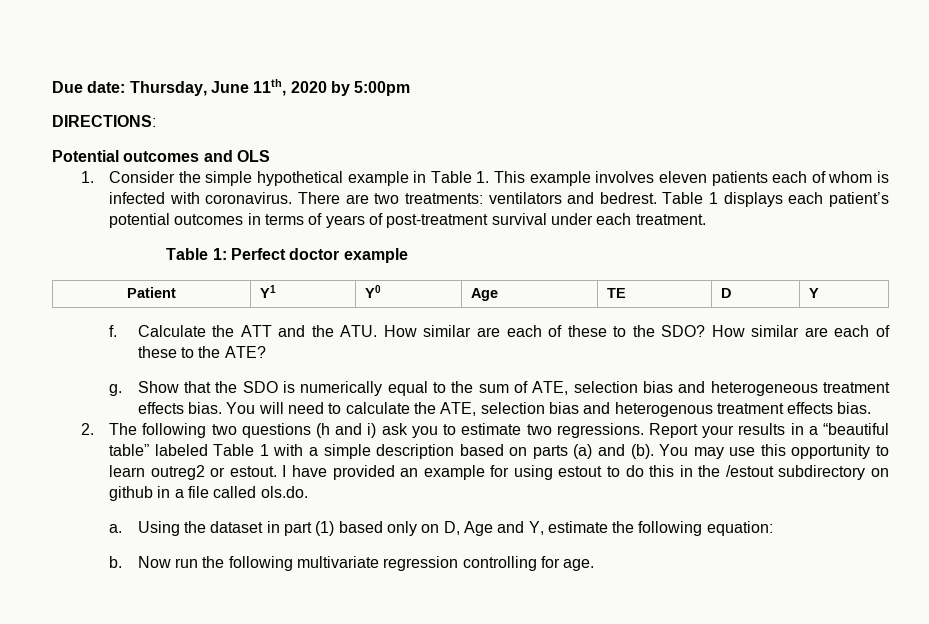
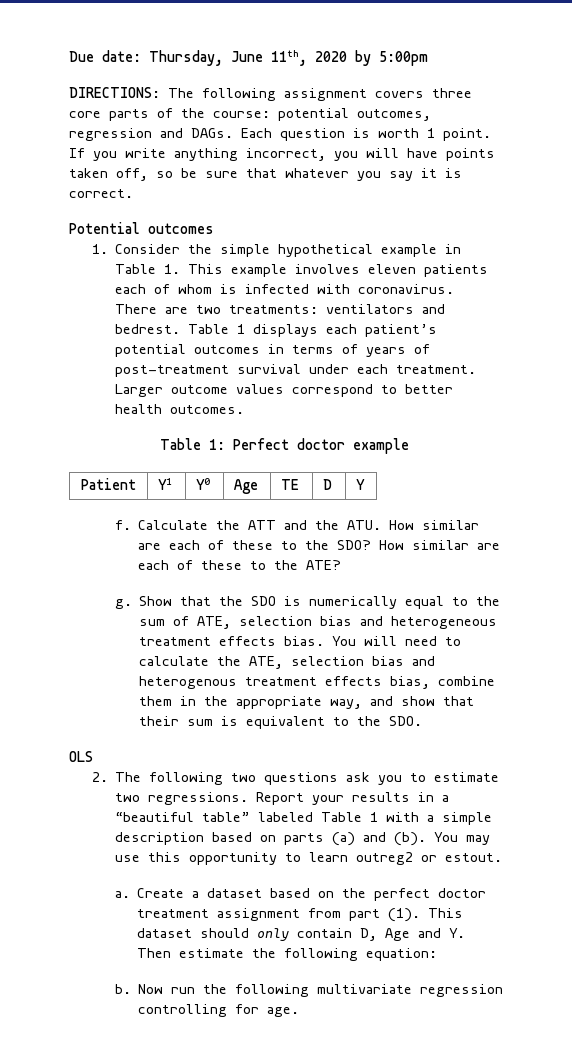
- DIRECTIONS:
+ DIRECTIONS: The following assignment covers three core parts of the course: potential outcomes, regression and DAGs. Each question is worth 1 point. If you write anything incorrect, you will have points taken off, so be sure that whatever you say it is correct.
- Potential outcomes and OLS
+ Potential outcomes
+ Larger outcome values correspond to better health outcomes.
- You will need to calculate the ATE, selection bias and heterogenous treatment effects bias.
+ You will need to calculate the ATE, selection bias and heterogenous treatment effects bias, combine them in the appropriate way, and show that their sum is equivalent to the SDO.
+ OLS
- 2. The following two questions (h and i) ask you to estimate two regressions.
+ 2. The following two questions ask you to estimate two regressions.
- You may use this opportunity to learn outreg2 or estout. I have provided an example for using estout to do this in the /estout subdirectory on github in a file called ols.do.
- a. Using the dataset in part (1) based only on D, Age and Y, estimate the following equation:
+ You may use this opportunity to learn outreg2 or estout.
+ a. Create a dataset based on the perfect doctor treatment assignment from part (1). This dataset should only contain D, Age and Y. Then estimate the following equation:

